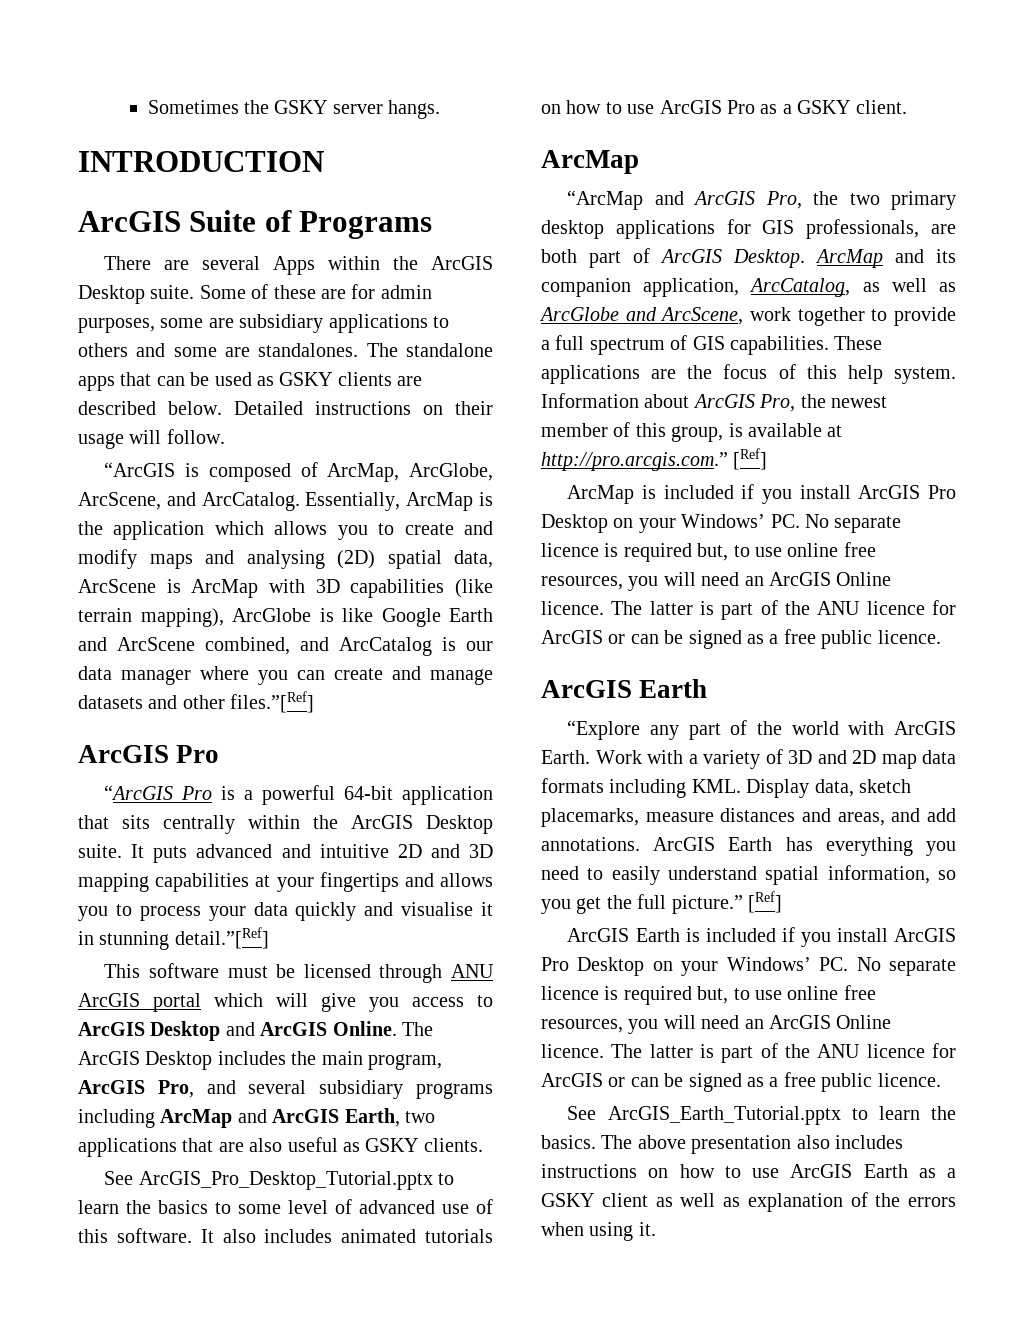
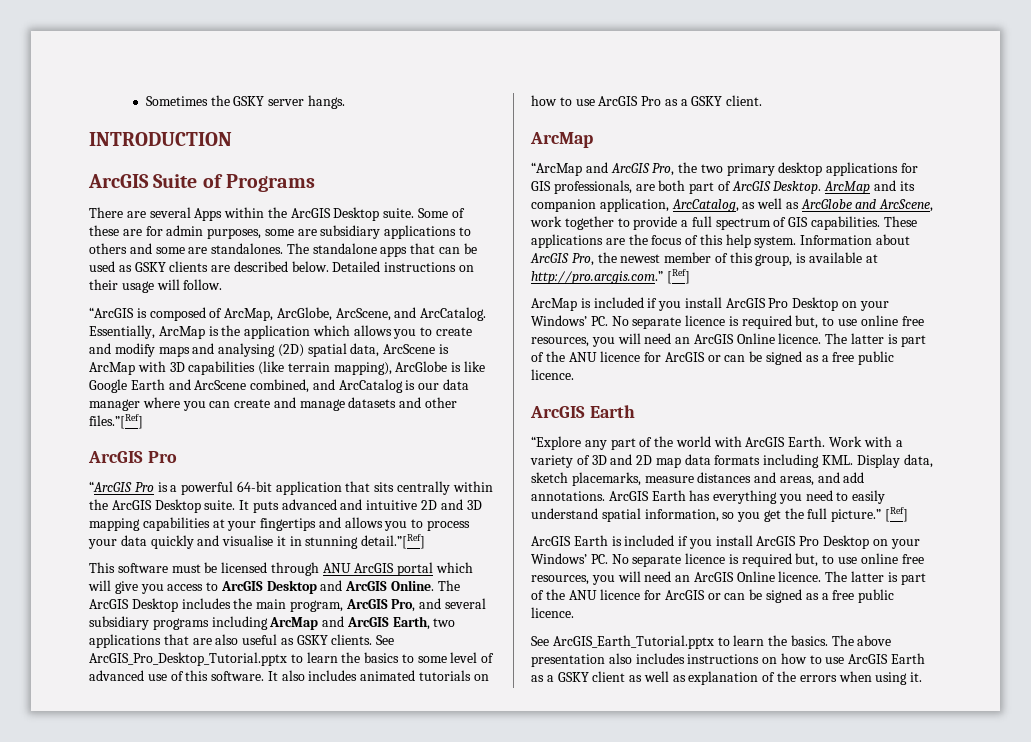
- The ArcGIS Desktop includes the main program, ArcGIS Pro, and several subsidiary programs including ArcMap and ArcGIS Earth, two applications that are also useful as GSKY clients.
- See ArcGIS_Pro_Desktop_Tutorial.pptx to learn the basics to some level of advanced use of this software.
+ The ArcGIS Desktop includes the main program, ArcGIS Pro, and several subsidiary programs including ArcMap and ArcGIS Earth, two applications that are also useful as GSKY clients. See ArcGIS_Pro_Desktop_Tutorial.pptx to learn the basics to some level of advanced use of this software.

